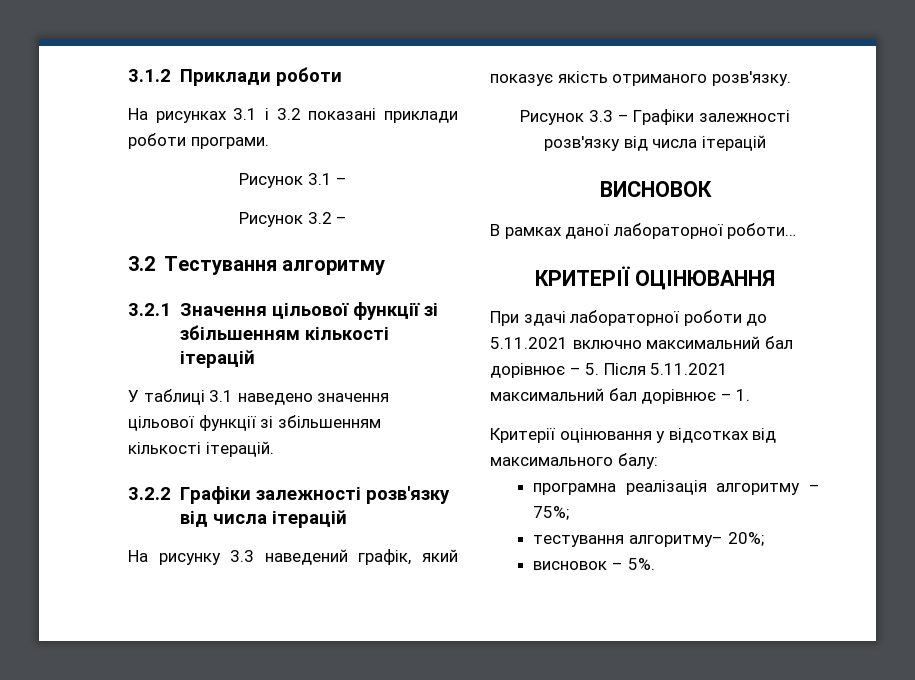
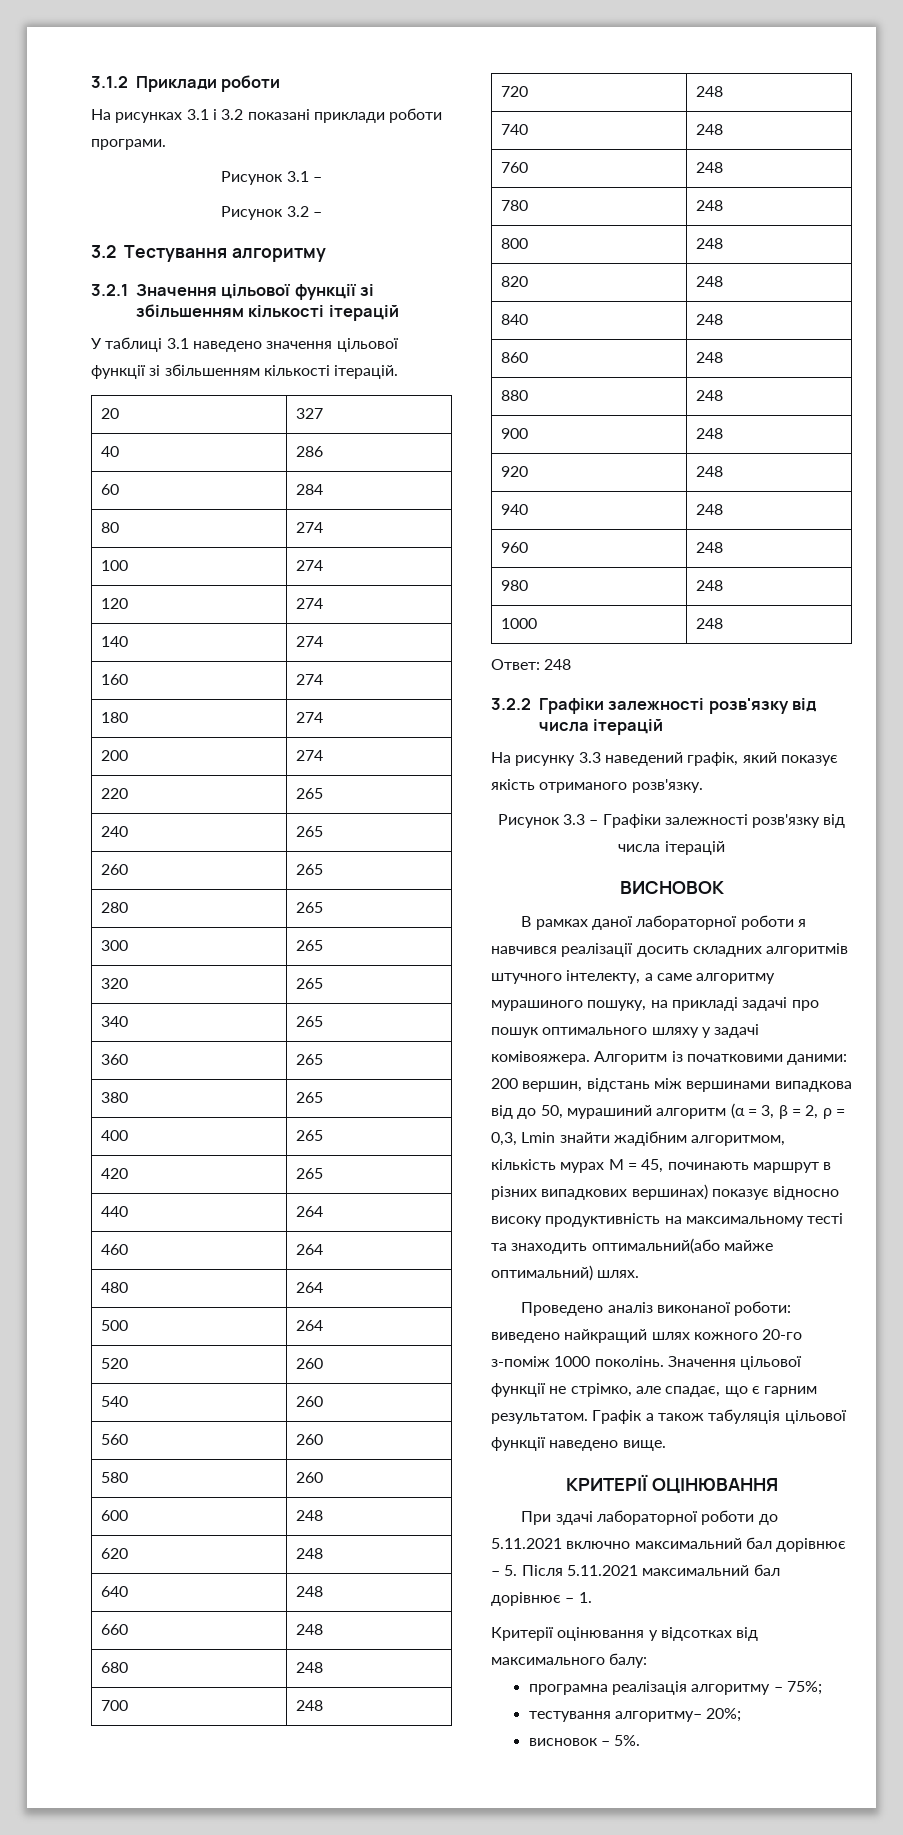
+ 20 | 327
+ 40 | 286
+ 60 | 284
+ 80 | 274
+ 100 | 274
+ 120 | 274
+ 140 | 274
+ 160 | 274
+ 180 | 274
+ 200 | 274
+ 220 | 265
+ 240 | 265
+ 260 | 265
+ 280 | 265
+ 300 | 265
+ 320 | 265
+ 340 | 265
+ 360 | 265
+ 380 | 265
+ 400 | 265
+ 420 | 265
+ 440 | 264
+ 460 | 264
+ 480 | 264
+ 500 | 264
+ 520 | 260
+ 540 | 260
+ 560 | 260
+ 580 | 260
+ 600 | 248
+ 620 | 248
+ 640 | 248
+ 660 | 248
+ 680 | 248
+ 700 | 248
+ 720 | 248
+ 740 | 248
+ 760 | 248
+ 780 | 248
+ 800 | 248
+ 820 | 248
+ 840 | 248
+ 860 | 248
+ 880 | 248
+ 900 | 248
+ 920 | 248
+ 940 | 248
+ 960 | 248
+ 980 | 248
+ 1000 | 248
+ Ответ: 248
- В рамках даної лабораторної роботи…
+ В рамках даної лабораторної роботи я навчився реалізації досить складних алгоритмів штучного інтелекту, а саме алгоритму мурашиного пошуку, на прикладі задачі про пошук оптимального шляху у задачі комівояжера. Алгоритм із початковими даними: 200 вершин, відстань між вершинами випадкова від до 50, мурашиний алгоритм (α = 3, β = 2, ρ = 0,3, Lmin знайти жадібним алгоритмом, кількість мурах М = 45, починають маршрут в різних випадкових вершинах) показує відносно високу продуктивність на максимальному тесті та знаходить оптимальний(або майже оптимальний) шлях.
+ Проведено аналіз виконаної роботи: виведено найкращий шлях кожного 20-го з-поміж 1000 поколінь. Значення цільової функції не стрімко, але спадає, що є гарним результатом. Графік а також табуляція цільової функції наведено вище.

